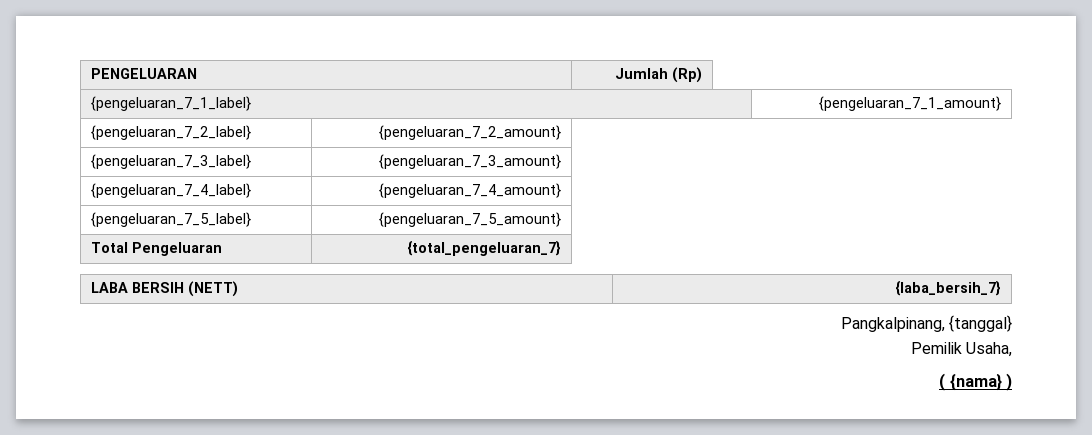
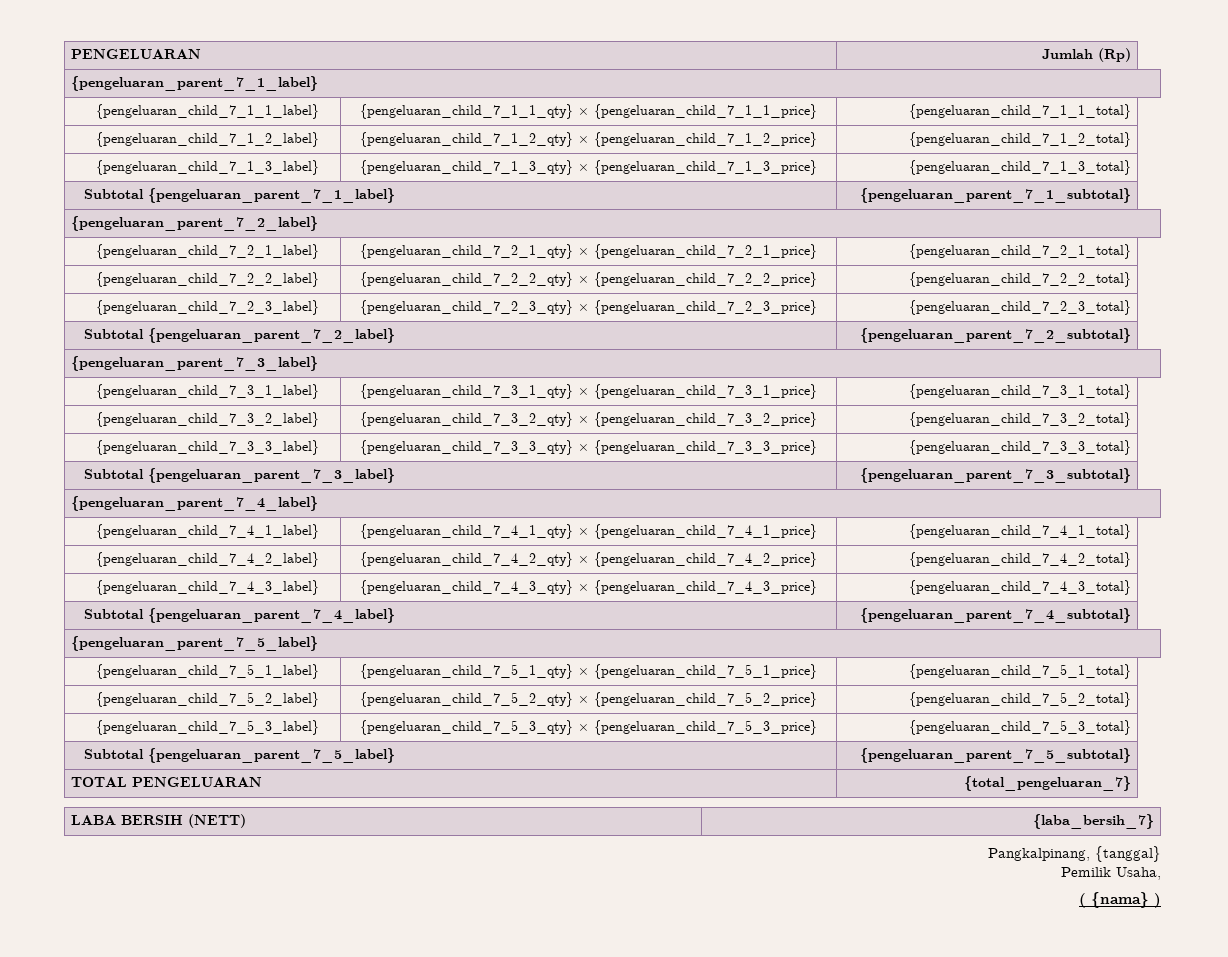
  PENGELUARAN | Jumlah (Rp)
- {pengeluaran_7_1_label} | {pengeluaran_7_1_amount}
- {pengeluaran_7_2_label} | {pengeluaran_7_2_amount}
- {pengeluaran_7_3_label} | {pengeluaran_7_3_amount}
- {pengeluaran_7_4_label} | {pengeluaran_7_4_amount}
- {pengeluaran_7_5_label} | {pengeluaran_7_5_amount}
- Total Pengeluaran | {total_pengeluaran_7}
+ {pengeluaran_parent_7_1_label}
+ {pengeluaran_child_7_1_1_label} | {pengeluaran_child_7_1_1_qty} × {pengeluaran_child_7_1_1_price} | {pengeluaran_child_7_1_1_total}
+ {pengeluaran_child_7_1_2_label} | {pengeluaran_child_7_1_2_qty} × {pengeluaran_child_7_1_2_price} | {pengeluaran_child_7_1_2_total}
+ {pengeluaran_child_7_1_3_label} | {pengeluaran_child_7_1_3_qty} × {pengeluaran_child_7_1_3_price} | {pengeluaran_child_7_1_3_total}
+ Subtotal {pengeluaran_parent_7_1_label} | {pengeluaran_parent_7_1_subtotal}
+ {pengeluaran_parent_7_2_label}
+ {pengeluaran_child_7_2_1_label} | {pengeluaran_child_7_2_1_qty} × {pengeluaran_child_7_2_1_price} | {pengeluaran_child_7_2_1_total}
+ {pengeluaran_child_7_2_2_label} | {pengeluaran_child_7_2_2_qty} × {pengeluaran_child_7_2_2_price} | {pengeluaran_child_7_2_2_total}
+ {pengeluaran_child_7_2_3_label} | {pengeluaran_child_7_2_3_qty} × {pengeluaran_child_7_2_3_price} | {pengeluaran_child_7_2_3_total}
+ Subtotal {pengeluaran_parent_7_2_label} | {pengeluaran_parent_7_2_subtotal}
+ {pengeluaran_parent_7_3_label}
+ {pengeluaran_child_7_3_1_label} | {pengeluaran_child_7_3_1_qty} × {pengeluaran_child_7_3_1_price} | {pengeluaran_child_7_3_1_total}
+ {pengeluaran_child_7_3_2_label} | {pengeluaran_child_7_3_2_qty} × {pengeluaran_child_7_3_2_price} | {pengeluaran_child_7_3_2_total}
+ {pengeluaran_child_7_3_3_label} | {pengeluaran_child_7_3_3_qty} × {pengeluaran_child_7_3_3_price} | {pengeluaran_child_7_3_3_total}
+ Subtotal {pengeluaran_parent_7_3_label} | {pengeluaran_parent_7_3_subtotal}
+ {pengeluaran_parent_7_4_label}
+ {pengeluaran_child_7_4_1_label} | {pengeluaran_child_7_4_1_qty} × {pengeluaran_child_7_4_1_price} | {pengeluaran_child_7_4_1_total}
+ {pengeluaran_child_7_4_2_label} | {pengeluaran_child_7_4_2_qty} × {pengeluaran_child_7_4_2_price} | {pengeluaran_child_7_4_2_total}
+ {pengeluaran_child_7_4_3_label} | {pengeluaran_child_7_4_3_qty} × {pengeluaran_child_7_4_3_price} | {pengeluaran_child_7_4_3_total}
+ Subtotal {pengeluaran_parent_7_4_label} | {pengeluaran_parent_7_4_subtotal}
+ {pengeluaran_parent_7_5_label}
+ {pengeluaran_child_7_5_1_label} | {pengeluaran_child_7_5_1_qty} × {pengeluaran_child_7_5_1_price} | {pengeluaran_child_7_5_1_total}
+ {pengeluaran_child_7_5_2_label} | {pengeluaran_child_7_5_2_qty} × {pengeluaran_child_7_5_2_price} | {pengeluaran_child_7_5_2_total}
+ {pengeluaran_child_7_5_3_label} | {pengeluaran_child_7_5_3_qty} × {pengeluaran_child_7_5_3_price} | {pengeluaran_child_7_5_3_total}
+ Subtotal {pengeluaran_parent_7_5_label} | {pengeluaran_parent_7_5_subtotal}
+ TOTAL PENGELUARAN | {total_pengeluaran_7}

